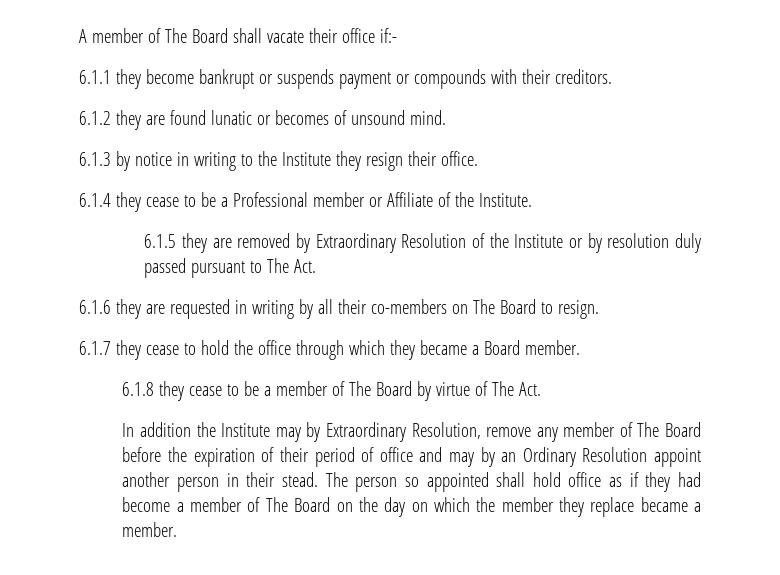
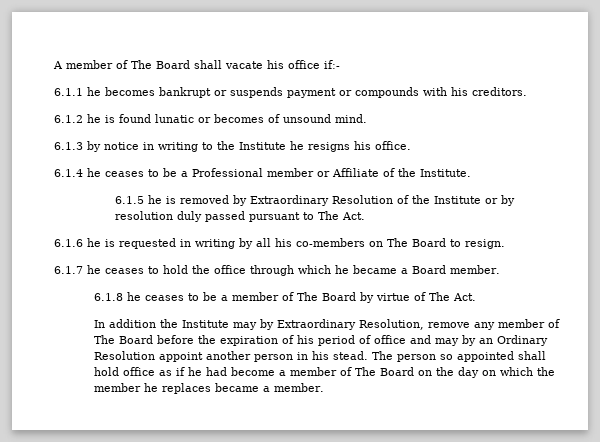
- A member of The Board shall vacate their office if:-
+ A member of The Board shall vacate his office if:-
- 6.1.1 they become bankrupt or suspends payment or compounds with their creditors.
+ 6.1.1 he becomes bankrupt or suspends payment or compounds with his creditors.
- 6.1.2 they are found lunatic or becomes of unsound mind.
+ 6.1.2 he is found lunatic or becomes of unsound mind.
- 6.1.3 by notice in writing to the Institute they resign their office.
+ 6.1.3 by notice in writing to the Institute he resigns his office.
- 6.1.4 they cease to be a Professional member or Affiliate of the Institute.
+ 6.1.4 he ceases to be a Professional member or Affiliate of the Institute.
- 6.1.5 they are removed by Extraordinary Resolution of the Institute or by resolution duly passed pursuant to The Act.
+ 6.1.5 he is removed by Extraordinary Resolution of the Institute or by resolution duly passed pursuant to The Act.
- 6.1.6 they are requested in writing by all their co-members on The Board to resign.
+ 6.1.6 he is requested in writing by all his co-members on The Board to resign.
- 6.1.7 they cease to hold the office through which they became a Board member.
+ 6.1.7 he ceases to hold the office through which he became a Board member.
- 6.1.8 they cease to be a member of The Board by virtue of The Act.
+ 6.1.8 he ceases to be a member of The Board by virtue of The Act.
- In addition the Institute may by Extraordinary Resolution, remove any member of The Board before the expiration of their period of office and may by an Ordinary Resolution appoint another person in their stead.
+ In addition the Institute may by Extraordinary Resolution, remove any member of The Board before the expiration of his period of office and may by an Ordinary Resolution appoint another person in his stead.
- The person so appointed shall hold office as if they had become a member of The Board on the day on which the member they replace became a member.
+ The person so appointed shall hold office as if he had become a member of The Board on the day on which the member he replaces became a member.

